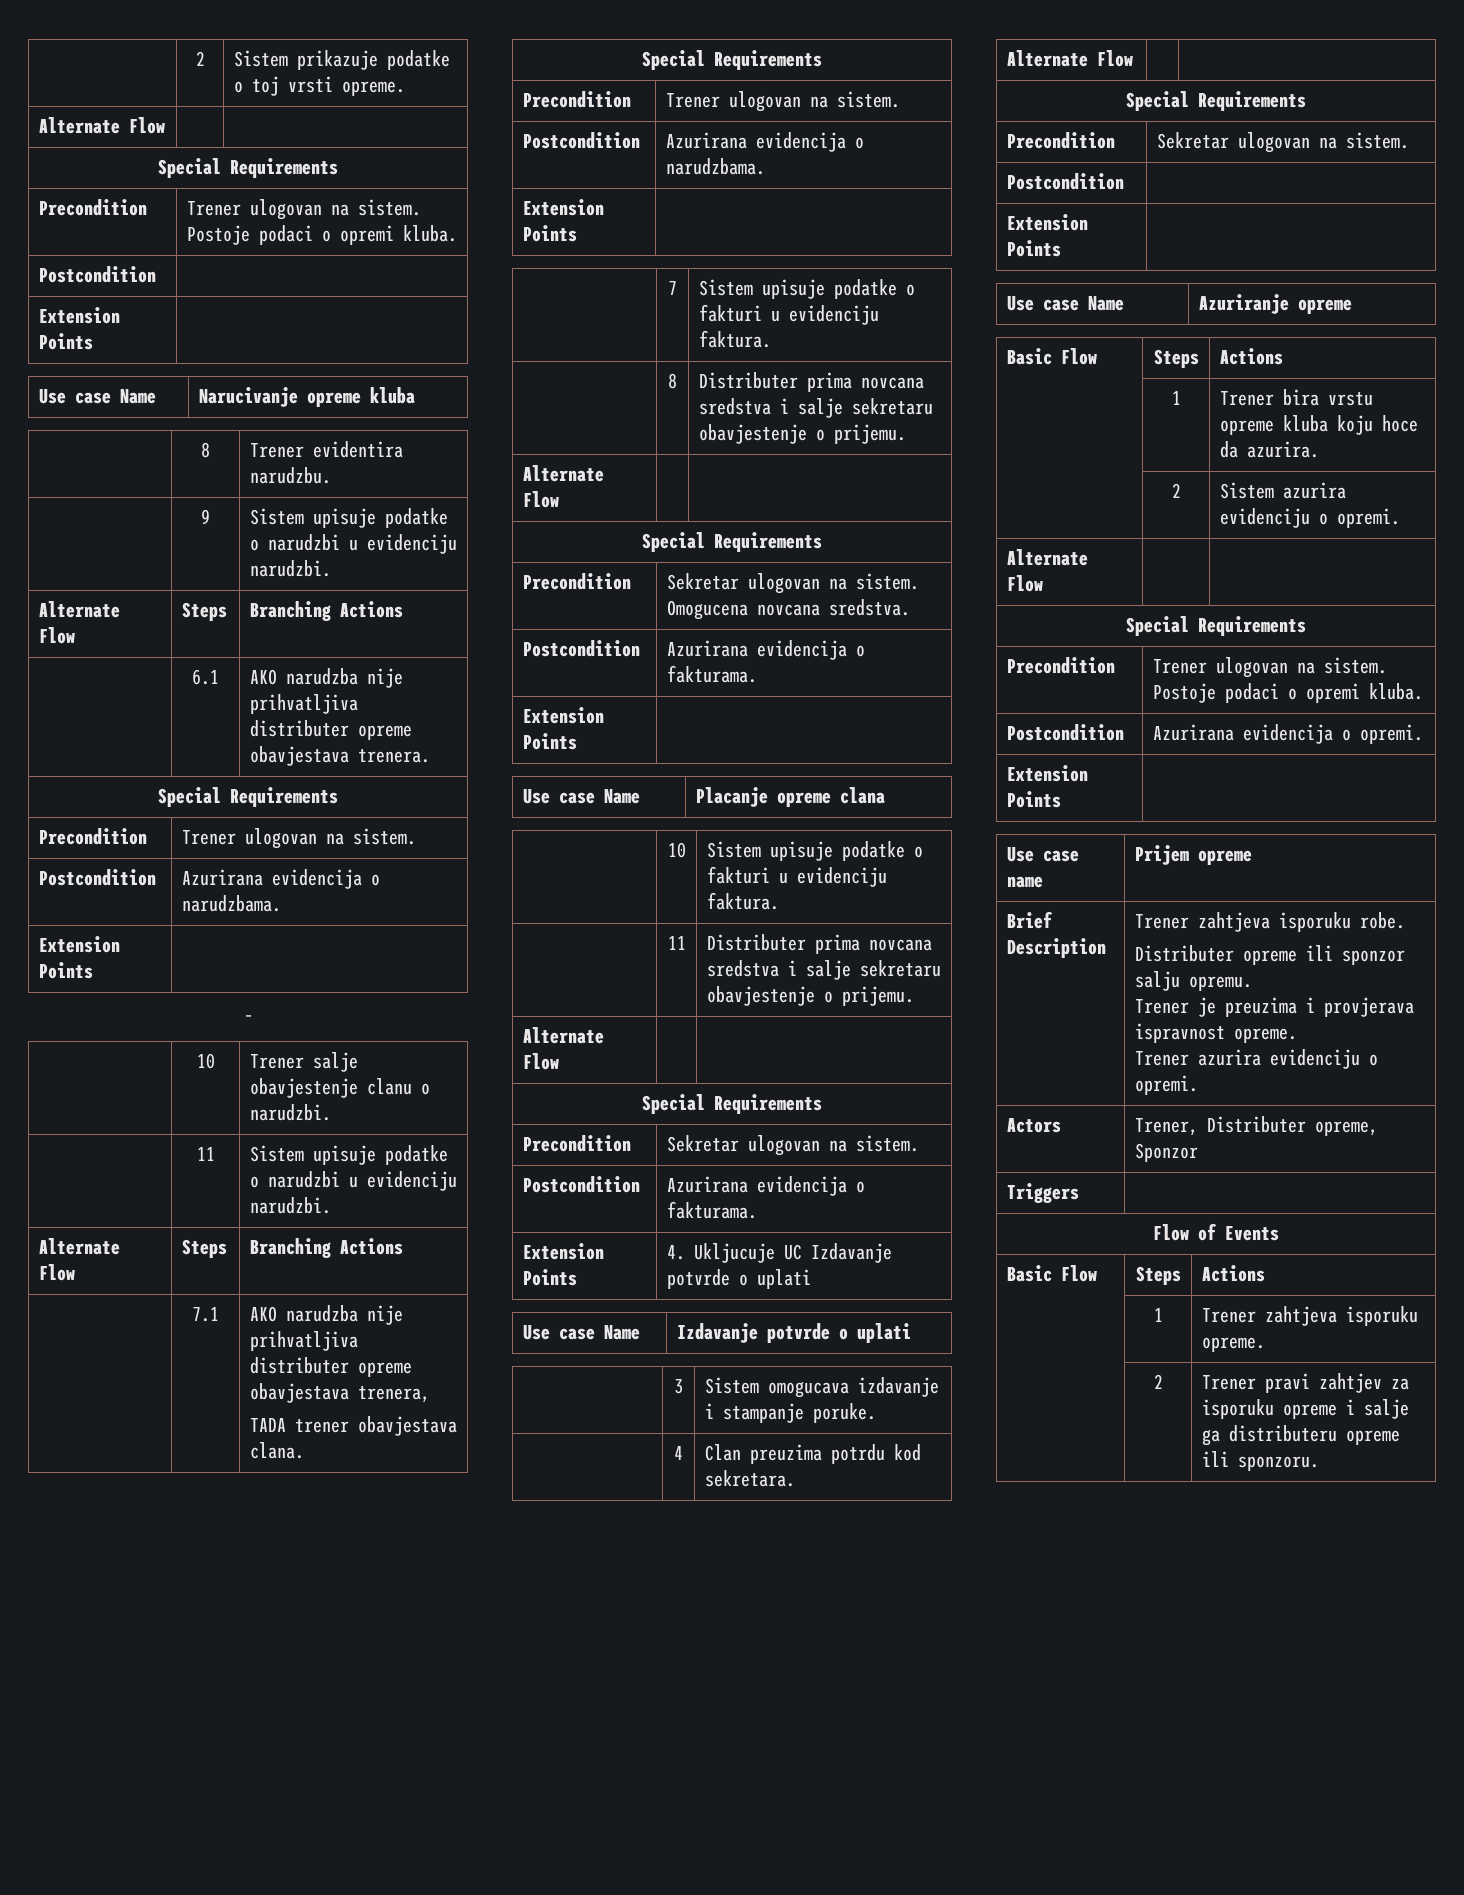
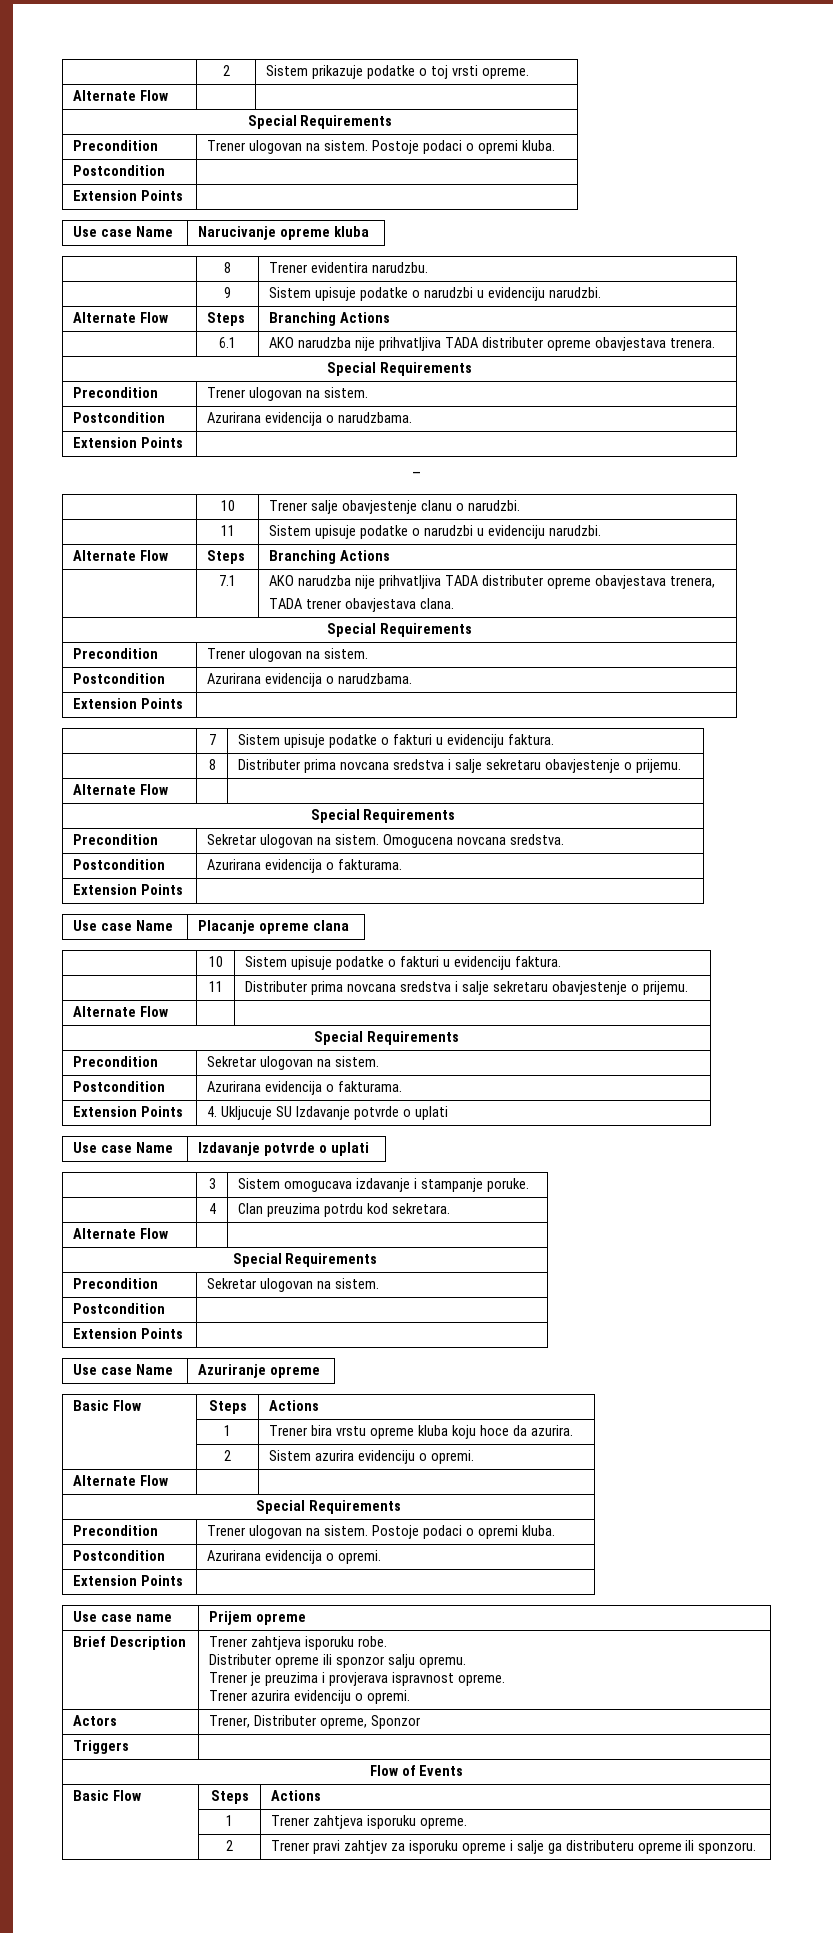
- | 6.1 | AKO narudzba nije prihvatljiva distributer opreme obavjestava trenera.
+ | 6.1 | AKO narudzba nije prihvatljiva TADA distributer opreme obavjestava trenera.
- | 7.1 | AKO narudzba nije prihvatljiva distributer opreme obavjestava trenera,
+ | 7.1 | AKO narudzba nije prihvatljiva TADA distributer opreme obavjestava trenera,
- Extension Points | 4. Ukljucuje UC Izdavanje potvrde o uplati
+ Extension Points | 4. Ukljucuje SU Izdavanje potvrde o uplati

